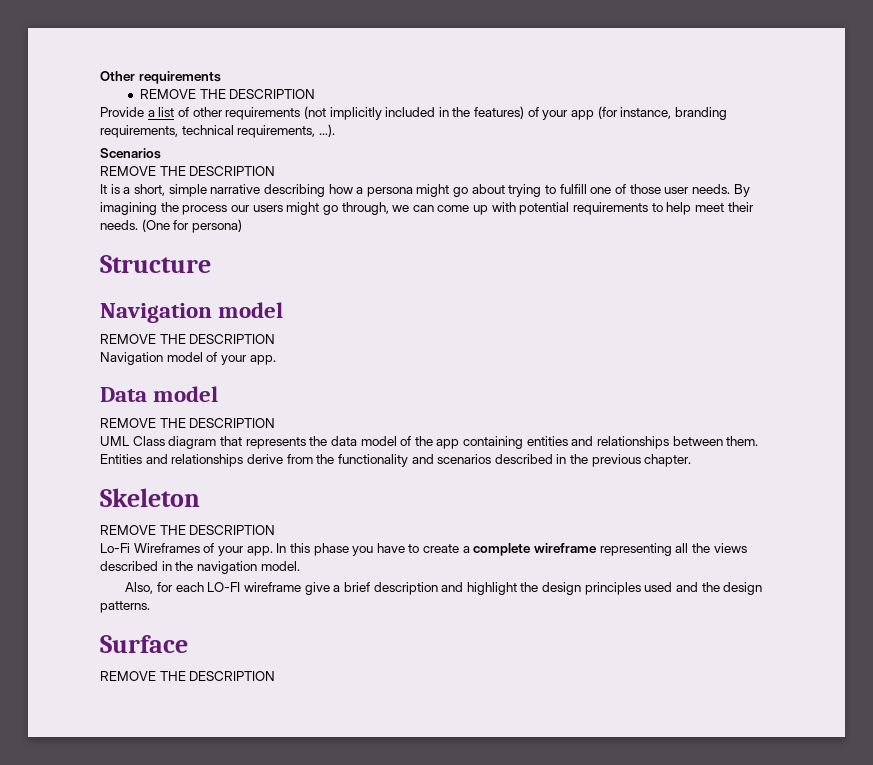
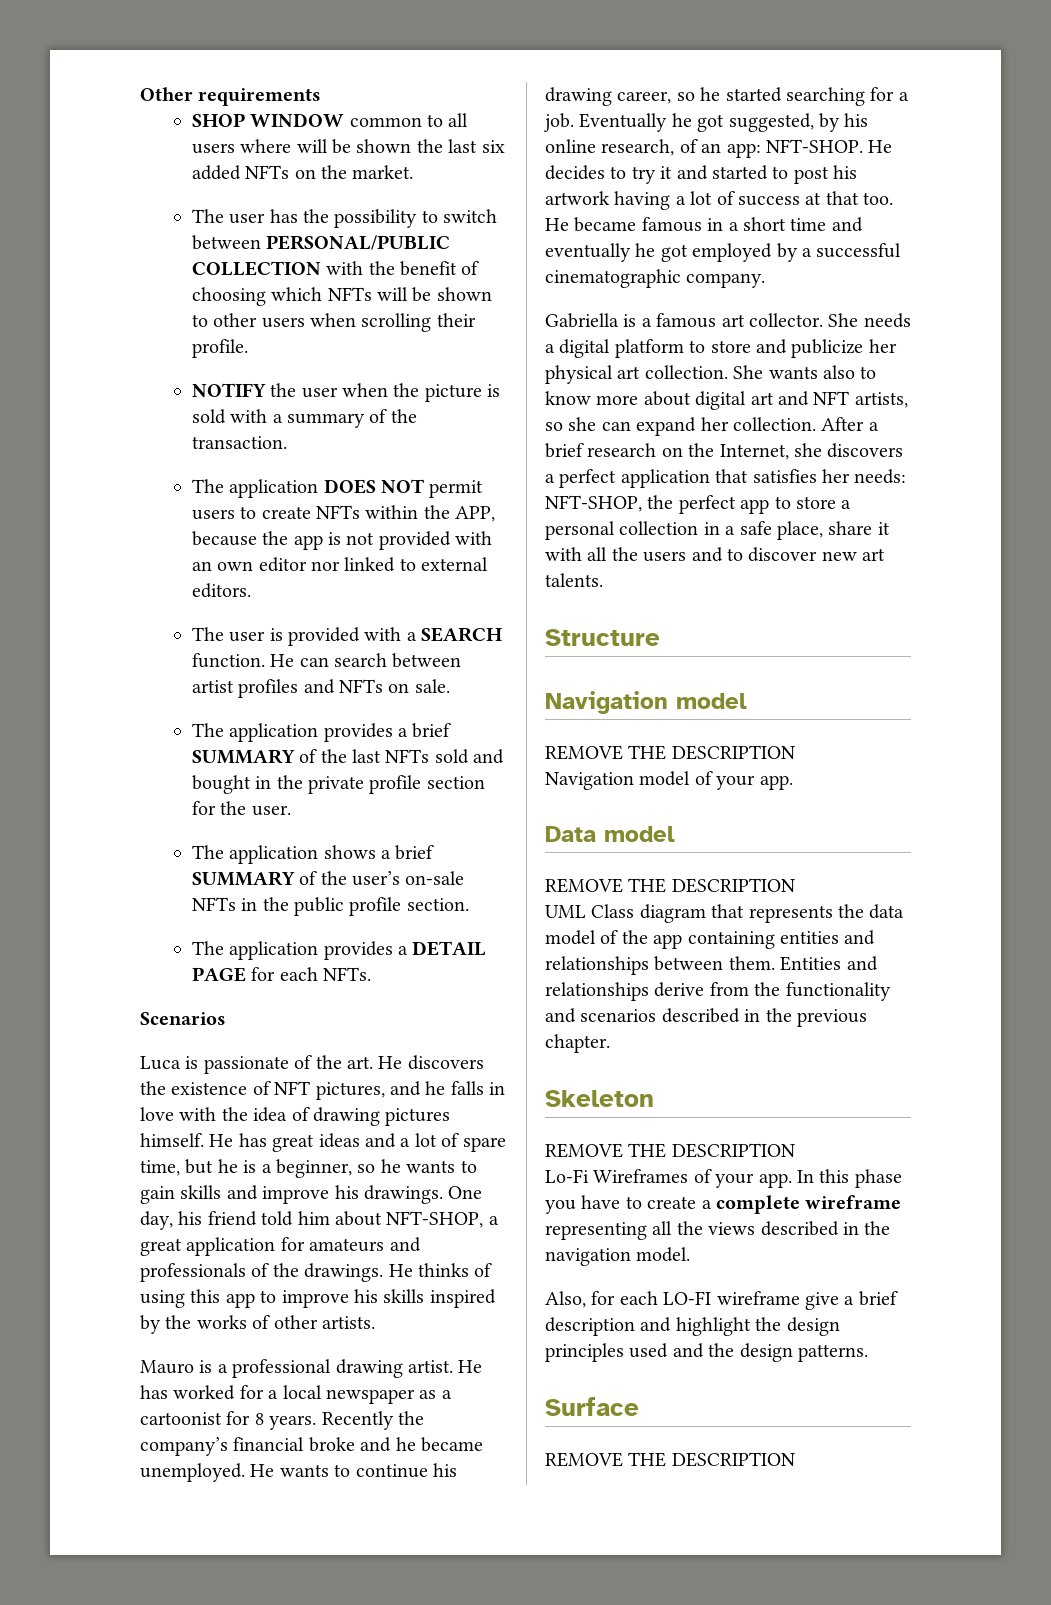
  Other requirements
- REMOVE THE DESCRIPTION
- Provide a list of other requirements (not implicitly included in the features) of your app (for instance, branding requirements, technical requirements, …).
+ SHOP WINDOW common to all users where will be shown the last six added NFTs on the market.
+ The user has the possibility to switch between PERSONAL/PUBLIC COLLECTION with the benefit of choosing which NFTs will be shown to other users when scrolling their profile.
+ NOTIFY the user when the picture is sold with a summary of the transaction.
+ The application DOES NOT permit users to create NFTs within the APP, because the app is not provided with an own editor nor linked to external editors.
+ The user is provided with a SEARCH function. He can search between artist profiles and NFTs on sale.
+ The application provides a brief SUMMARY of the last NFTs sold and bought in the private profile section for the user.
+ The application shows a brief SUMMARY of the user’s on-sale NFTs in the public profile section.
+ The application provides a DETAIL PAGE for each NFTs.
  Scenarios
- REMOVE THE DESCRIPTION
- It is a short, simple narrative describing how a persona might go about trying to fulfill one of those user needs. By imagining the process our users might go through, we can come up with potential requirements to help meet their needs. (One for persona)
+ Luca is passionate of the art. He discovers the existence of NFT pictures, and he falls in love with the idea of drawing pictures himself. He has great ideas and a lot of spare time, but he is a beginner, so he wants to gain skills and improve his drawings. One day, his friend told him about NFT-SHOP, a great application for amateurs and professionals of the drawings. He thinks of using this app to improve his skills inspired by the works of other artists.
+ Mauro is a professional drawing artist. He has worked for a local newspaper as a cartoonist for 8 years. Recently the company’s financial broke and he became unemployed. He wants to continue his drawing career, so he started searching for a job. Eventually he got suggested, by his online research, of an app: NFT-SHOP. He decides to try it and started to post his artwork having a lot of success at that too. He became famous in a short time and eventually he got employed by a successful cinematographic company.
+ Gabriella is a famous art collector. She needs a digital platform to store and publicize her physical art collection. She wants also to know more about digital art and NFT artists, so she can expand her collection. After a brief research on the Internet, she discovers a perfect application that satisfies her needs: NFT-SHOP, the perfect app to store a personal collection in a safe place, share it with all the users and to discover new art talents.

